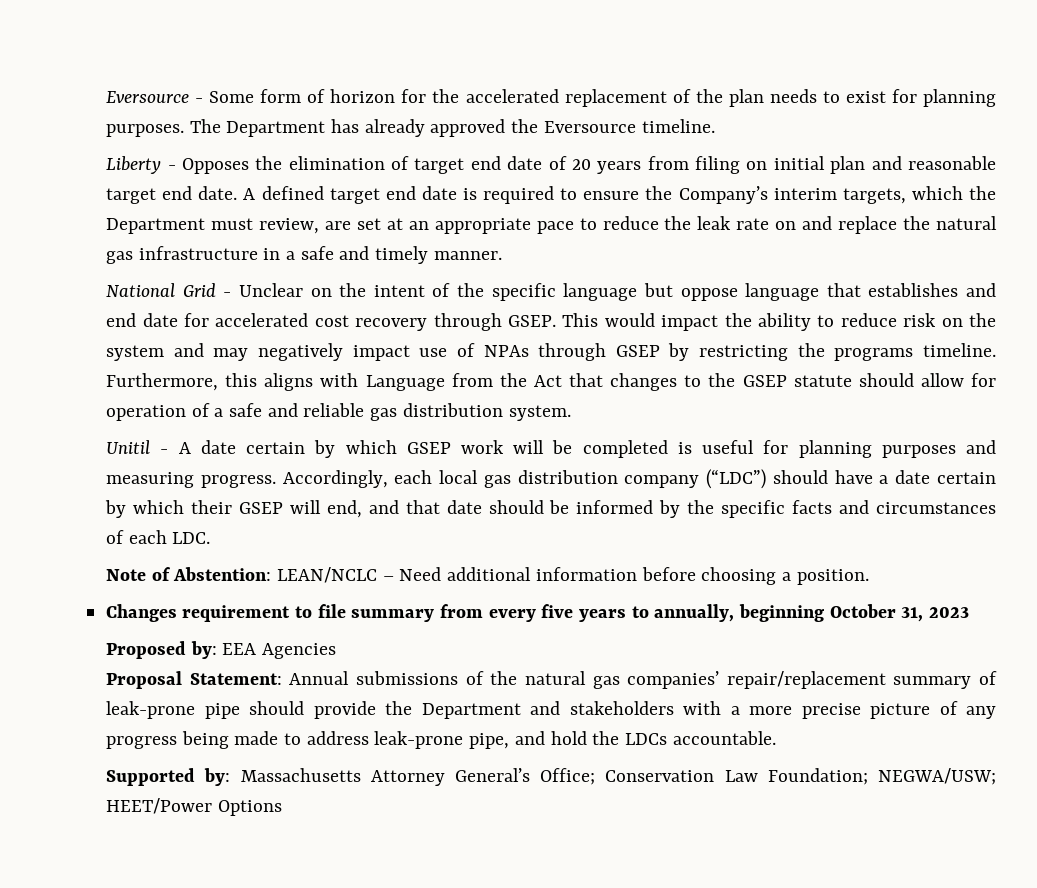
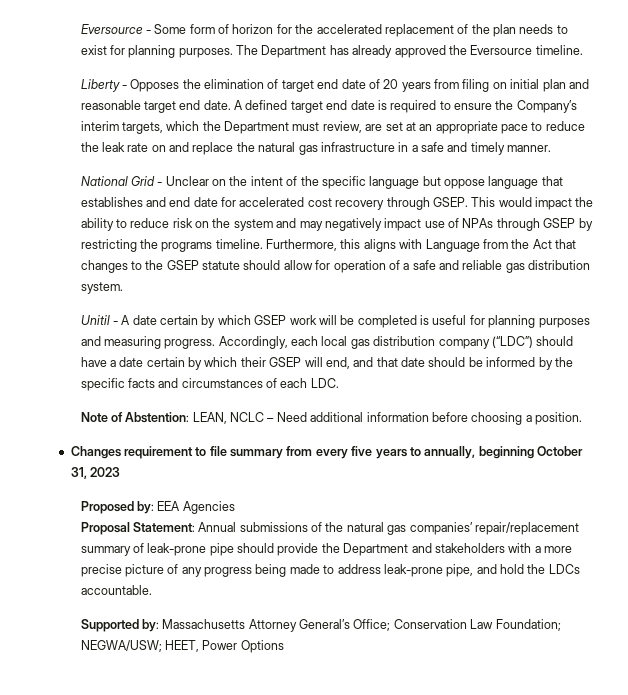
- Note of Abstention: LEAN/NCLC – Need additional information before choosing a position.
+ Note of Abstention: LEAN, NCLC – Need additional information before choosing a position.
- Supported by: Massachusetts Attorney General’s Office; Conservation Law Foundation; NEGWA/USW; HEET/Power Options
+ Supported by: Massachusetts Attorney General’s Office; Conservation Law Foundation; NEGWA/USW; HEET, Power Options

